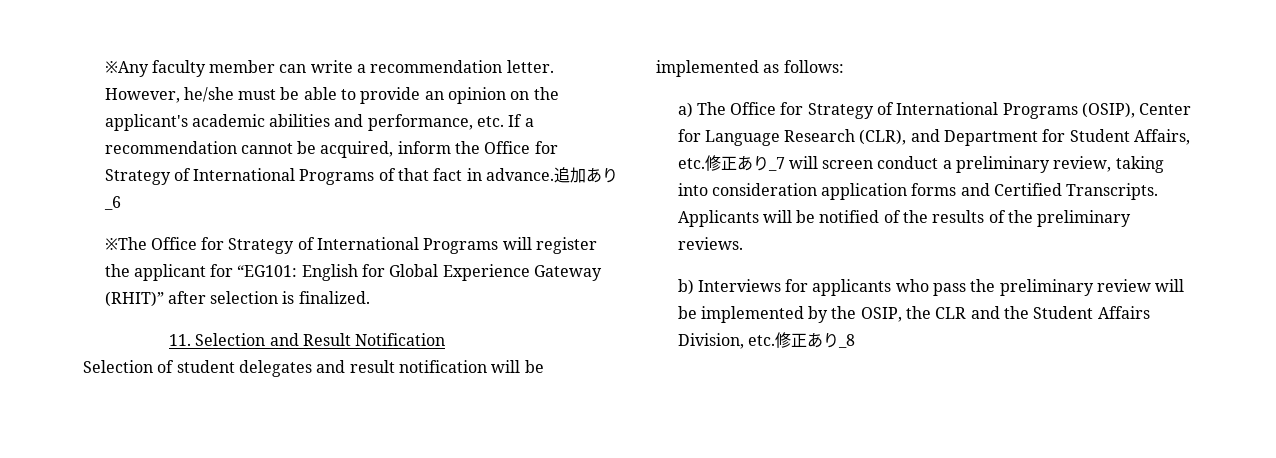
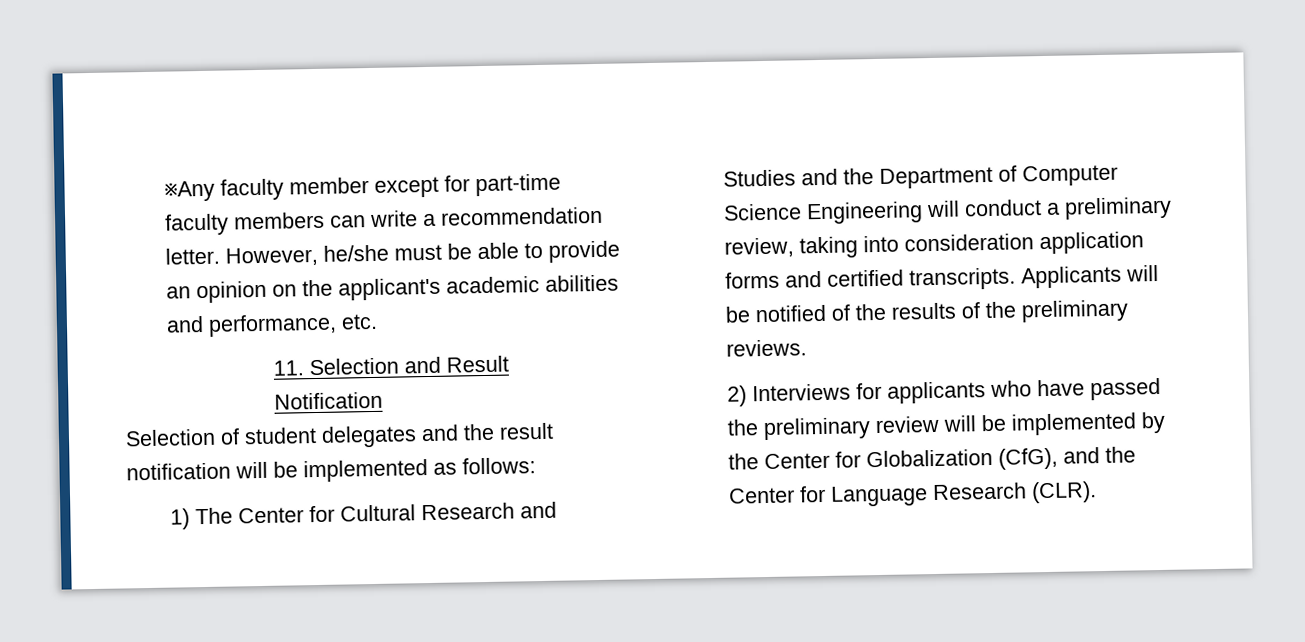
- ※Any faculty member can write a recommendation letter.
+ ※Any faculty member except for part-time faculty members can write a recommendation letter.
- However, he/she must be able to provide an opinion on the applicant's academic abilities and performance, etc. If a recommendation cannot be acquired, inform the Office for Strategy of International Programs of that fact in advance.追加あり_6
- ※The Office for Strategy of International Programs will register the applicant for “EG101: English for Global Experience Gateway (RHIT)” after selection is finalized.
+ However, he/she must be able to provide an opinion on the applicant's academic abilities and performance, etc.
- Selection of student delegates and result notification will be implemented as follows:
+ Selection of student delegates and the result notification will be implemented as follows:
- a) The Office for Strategy of International Programs (OSIP), Center for Language Research (CLR), and Department for Student Affairs, etc.修正あり_7 will screen conduct a preliminary review, taking into consideration application forms and Certified Transcripts.
+ 1) The Center for Cultural Research and Studies and the Department of Computer Science Engineering will conduct a preliminary review, taking into consideration application forms and certified transcripts.
- b) Interviews for applicants who pass the preliminary review will be implemented by the OSIP, the CLR and the Student Affairs Division, etc.修正あり_8
+ 2) Interviews for applicants who have passed the preliminary review will be implemented by the Center for Globalization (CfG), and the Center for Language Research (CLR).

